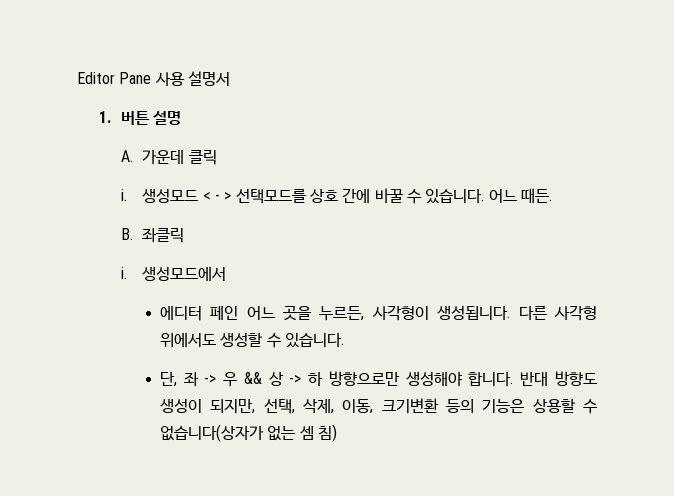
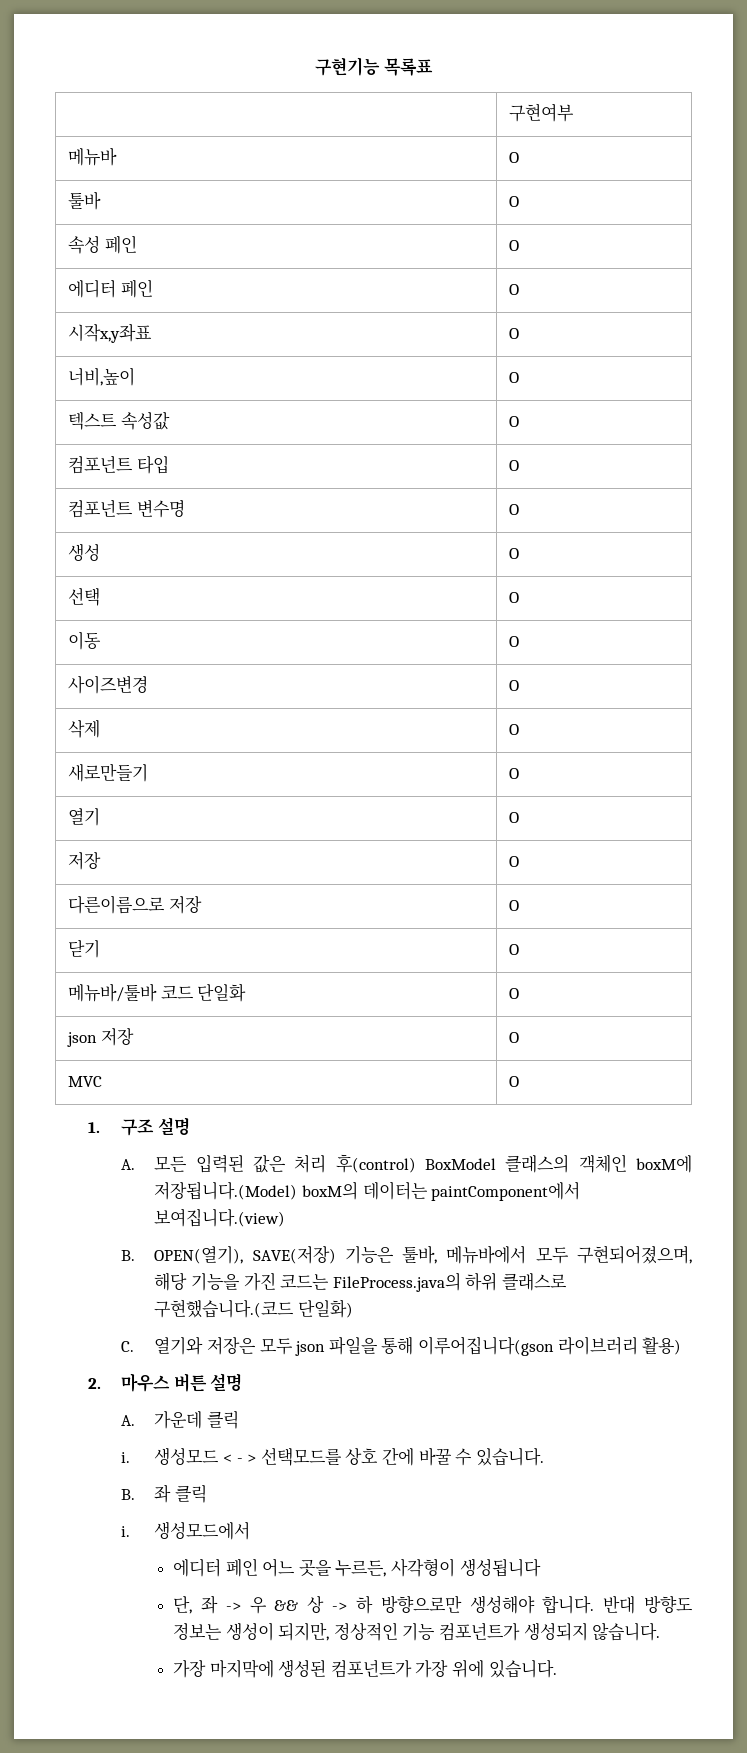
- Editor Pane 사용 설명서
- 1. 버튼 설명
+ 구현기능 목록표
+ | 구현여부
+ 메뉴바 | O
+ 툴바 | O
+ 속성 페인 | O
+ 에디터 페인 | O
+ 시작x,y좌표 | O
+ 너비,높이 | O
+ 텍스트 속성값 | O
+ 컴포넌트 타입 | O
+ 컴포넌트 변수명 | O
+ 생성 | O
+ 선택 | O
+ 이동 | O
+ 사이즈변경 | O
+ 삭제 | O
+ 새로만들기 | O
+ 열기 | O
+ 저장 | O
+ 다른이름으로 저장 | O
+ 닫기 | O
+ 메뉴바/툴바 코드 단일화 | O
+ json 저장 | O
+ MVC | O
+ 1. 구조 설명
+ A. 모든 입력된 값은 처리 후(control) BoxModel 클래스의 객체인 boxM에 저장됩니다.(Model) boxM의 데이터는 paintComponent에서 보여집니다.(view)
+ B. OPEN(열기), SAVE(저장) 기능은 툴바, 메뉴바에서 모두 구현되어졌으며, 해당 기능을 가진 코드는 FileProcess.java의 하위 클래스로 구현했습니다.(코드 단일화)
+ C. 열기와 저장은 모두 json 파일을 통해 이루어집니다(gson 라이브러리 활용)
+ 2. 마우스 버튼 설명
- 생성모드 < - > 선택모드를 상호 간에 바꿀 수 있습니다. 어느 때든.
- B. 좌클릭
+ 생성모드 < - > 선택모드를 상호 간에 바꿀 수 있습니다.
+ B. 좌 클릭
- 에디터 페인 어느 곳을 누르든, 사각형이 생성됩니다. 다른 사각형 위에서도 생성할 수 있습니다.
+ 에디터 페인 어느 곳을 누르든, 사각형이 생성됩니다
- 반대 방향도 생성이 되지만, 선택, 삭제, 이동, 크기변환 등의 기능은 상용할 수 없습니다(상자가 없는 셈 침)
+ 반대 방향도 정보는 생성이 되지만, 정상적인 기능 컴포넌트가 생성되지 않습니다.
+ 가장 마지막에 생성된 컴포넌트가 가장 위에 있습니다.

